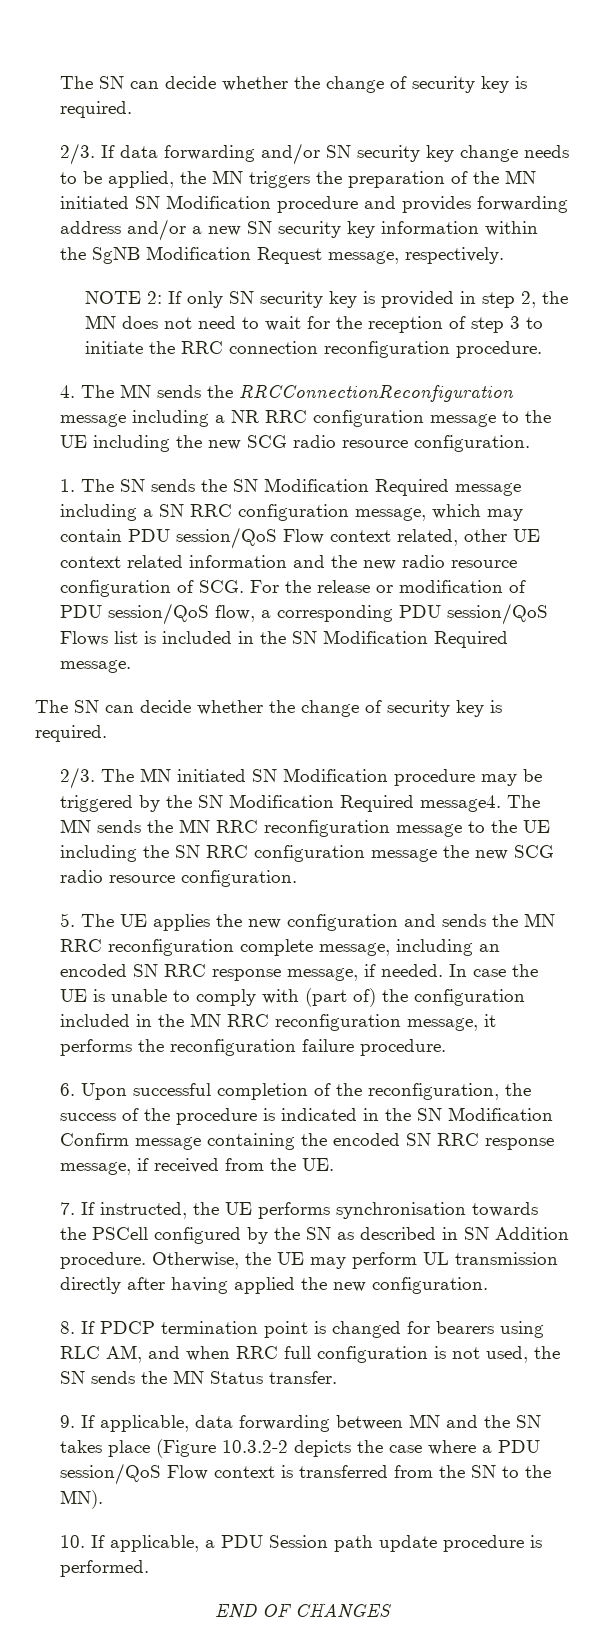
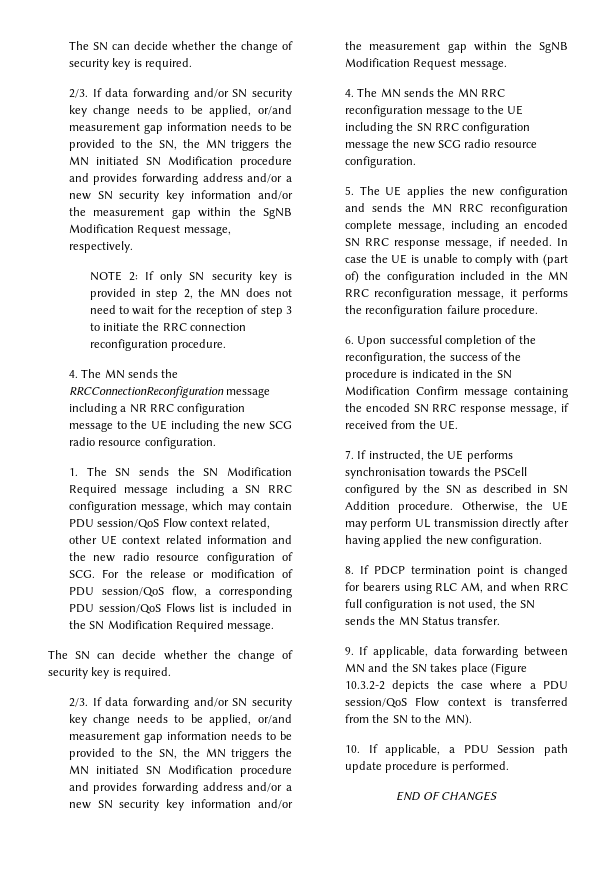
- If data forwarding and/or SN security key change needs to be applied, the MN triggers the preparation of the MN initiated SN Modification procedure and provides forwarding address and/or a new SN security key information within the SgNB Modification Request message, respectively.
+ If data forwarding and/or SN security key change needs to be applied, or/and measurement gap information needs to be provided to the SN, the MN triggers the MN initiated SN Modification procedure and provides forwarding address and/or a new SN security key information and/or the measurement gap within the SgNB Modification Request message, respectively.
- The MN initiated SN Modification procedure may be triggered by the SN Modification Required message4. The MN sends the MN RRC reconfiguration message to the UE including the SN RRC configuration message the new SCG radio resource configuration.
+ If data forwarding and/or SN security key change needs to be applied, or/and measurement gap information needs to be provided to the SN, the MN triggers the MN initiated SN Modification procedure and provides forwarding address and/or a new SN security key information and/or the measurement gap within the SgNB Modification Request message.
+ 4. The MN sends the MN RRC reconfiguration message to the UE including the SN RRC configuration message the new SCG radio resource configuration.

